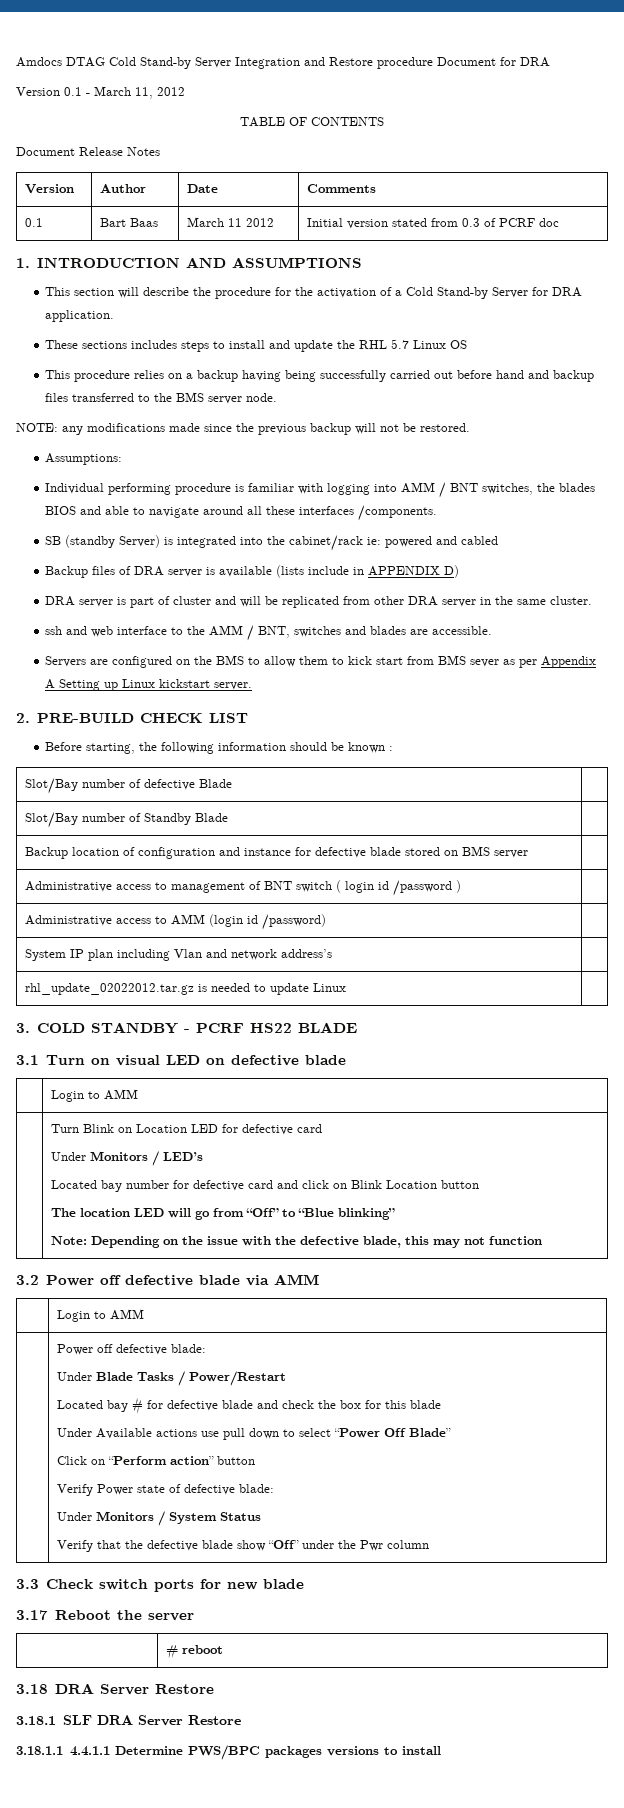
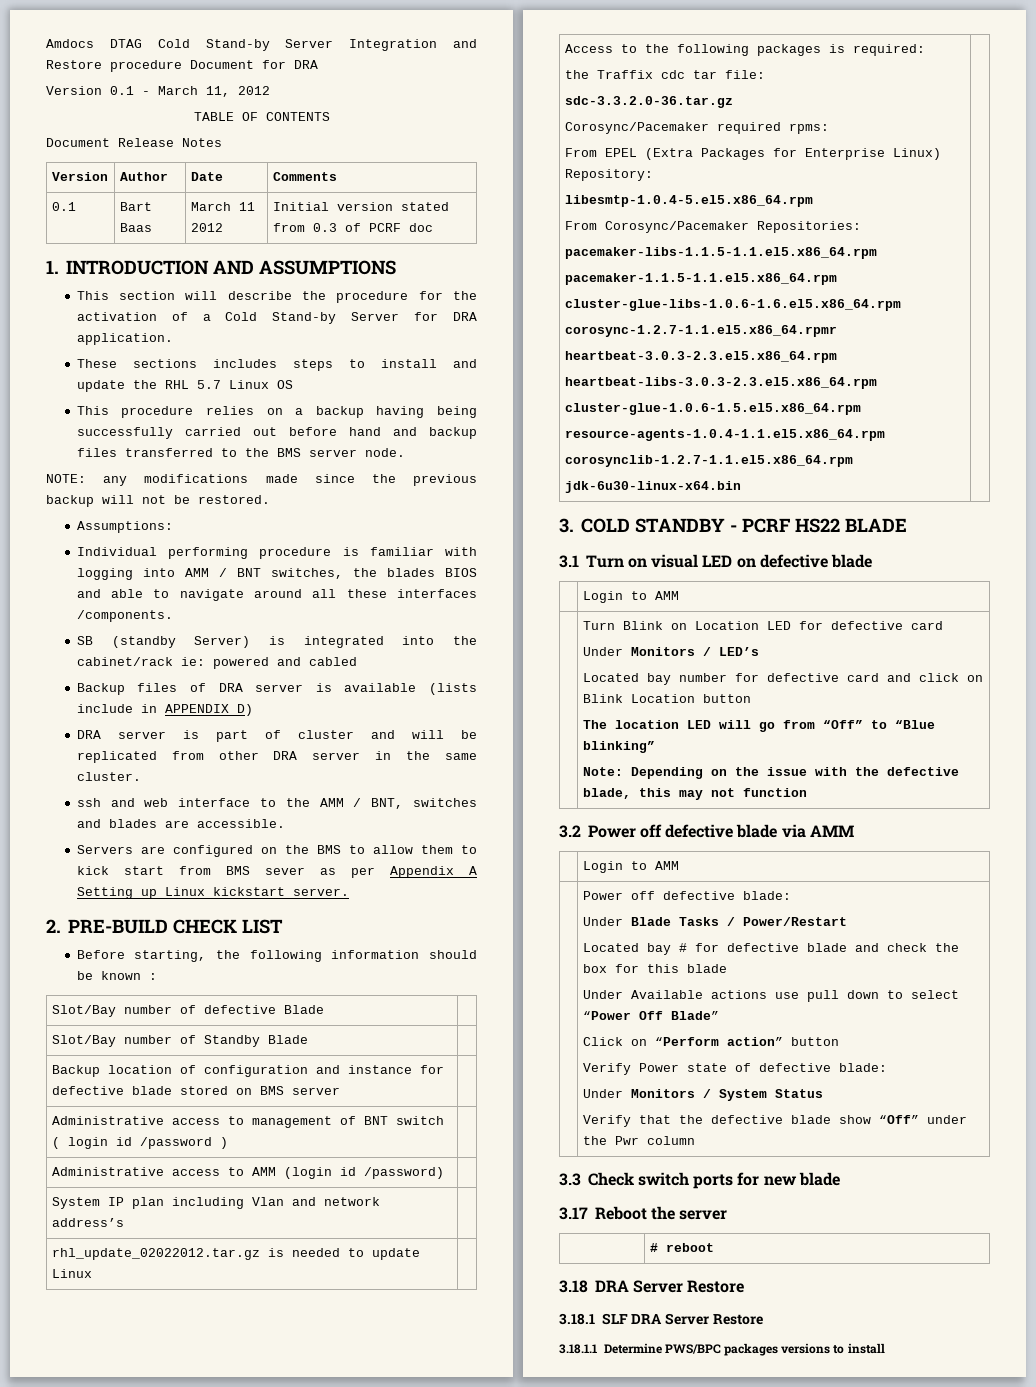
+ Access to the following packages is required:
+ the Traffix cdc tar file:
+ sdc-3.3.2.0-36.tar.gz
+ Corosync/Pacemaker required rpms:
+ From EPEL (Extra Packages for Enterprise Linux) Repository:
+ libesmtp-1.0.4-5.el5.x86_64.rpm
+ From Corosync/Pacemaker Repositories:
+ pacemaker-libs-1.1.5-1.1.el5.x86_64.rpm
+ pacemaker-1.1.5-1.1.el5.x86_64.rpm
+ cluster-glue-libs-1.0.6-1.6.el5.x86_64.rpm
+ corosync-1.2.7-1.1.el5.x86_64.rpmr
+ heartbeat-3.0.3-2.3.el5.x86_64.rpm
+ heartbeat-libs-3.0.3-2.3.el5.x86_64.rpm
+ cluster-glue-1.0.6-1.5.el5.x86_64.rpm
+ resource-agents-1.0.4-1.1.el5.x86_64.rpm
+ corosynclib-1.2.7-1.1.el5.x86_64.rpm
+ jdk-6u30-linux-x64.bin |
- 3.18.1.1 4.4.1.1 Determine PWS/BPC packages versions to install
+ 3.18.1.1 Determine PWS/BPC packages versions to install

